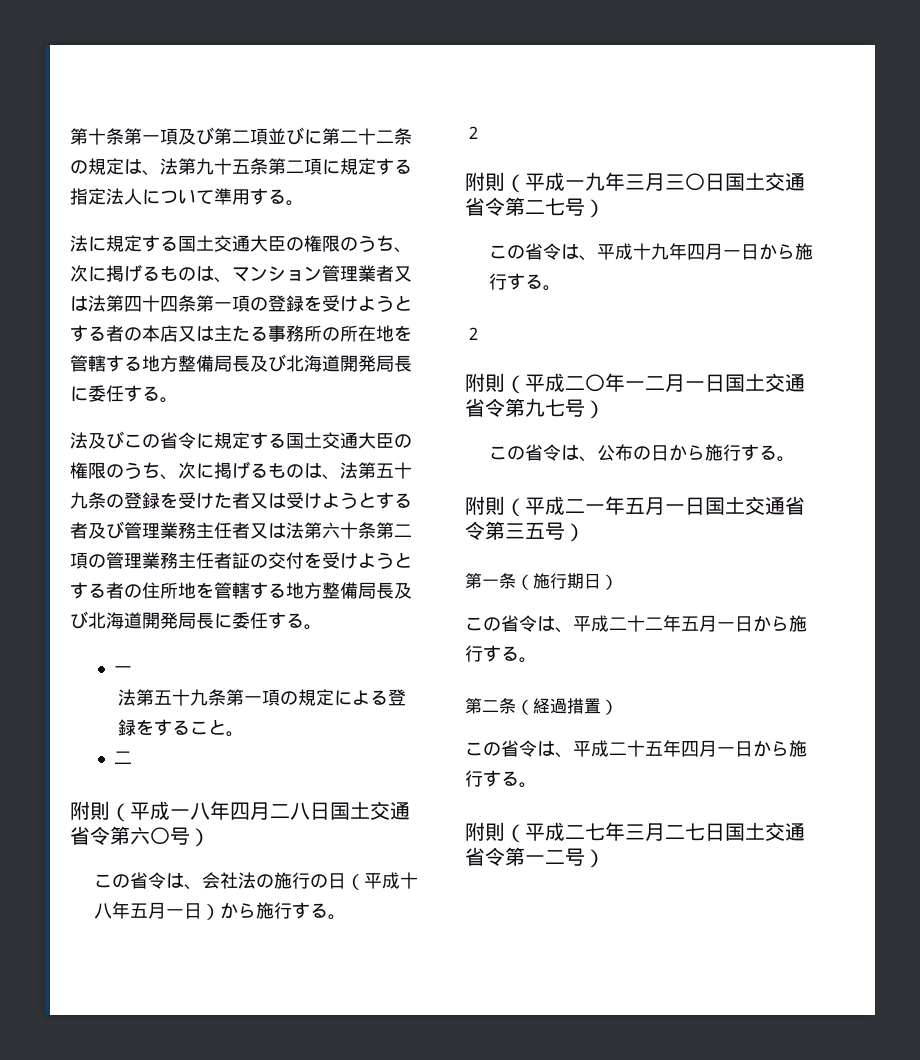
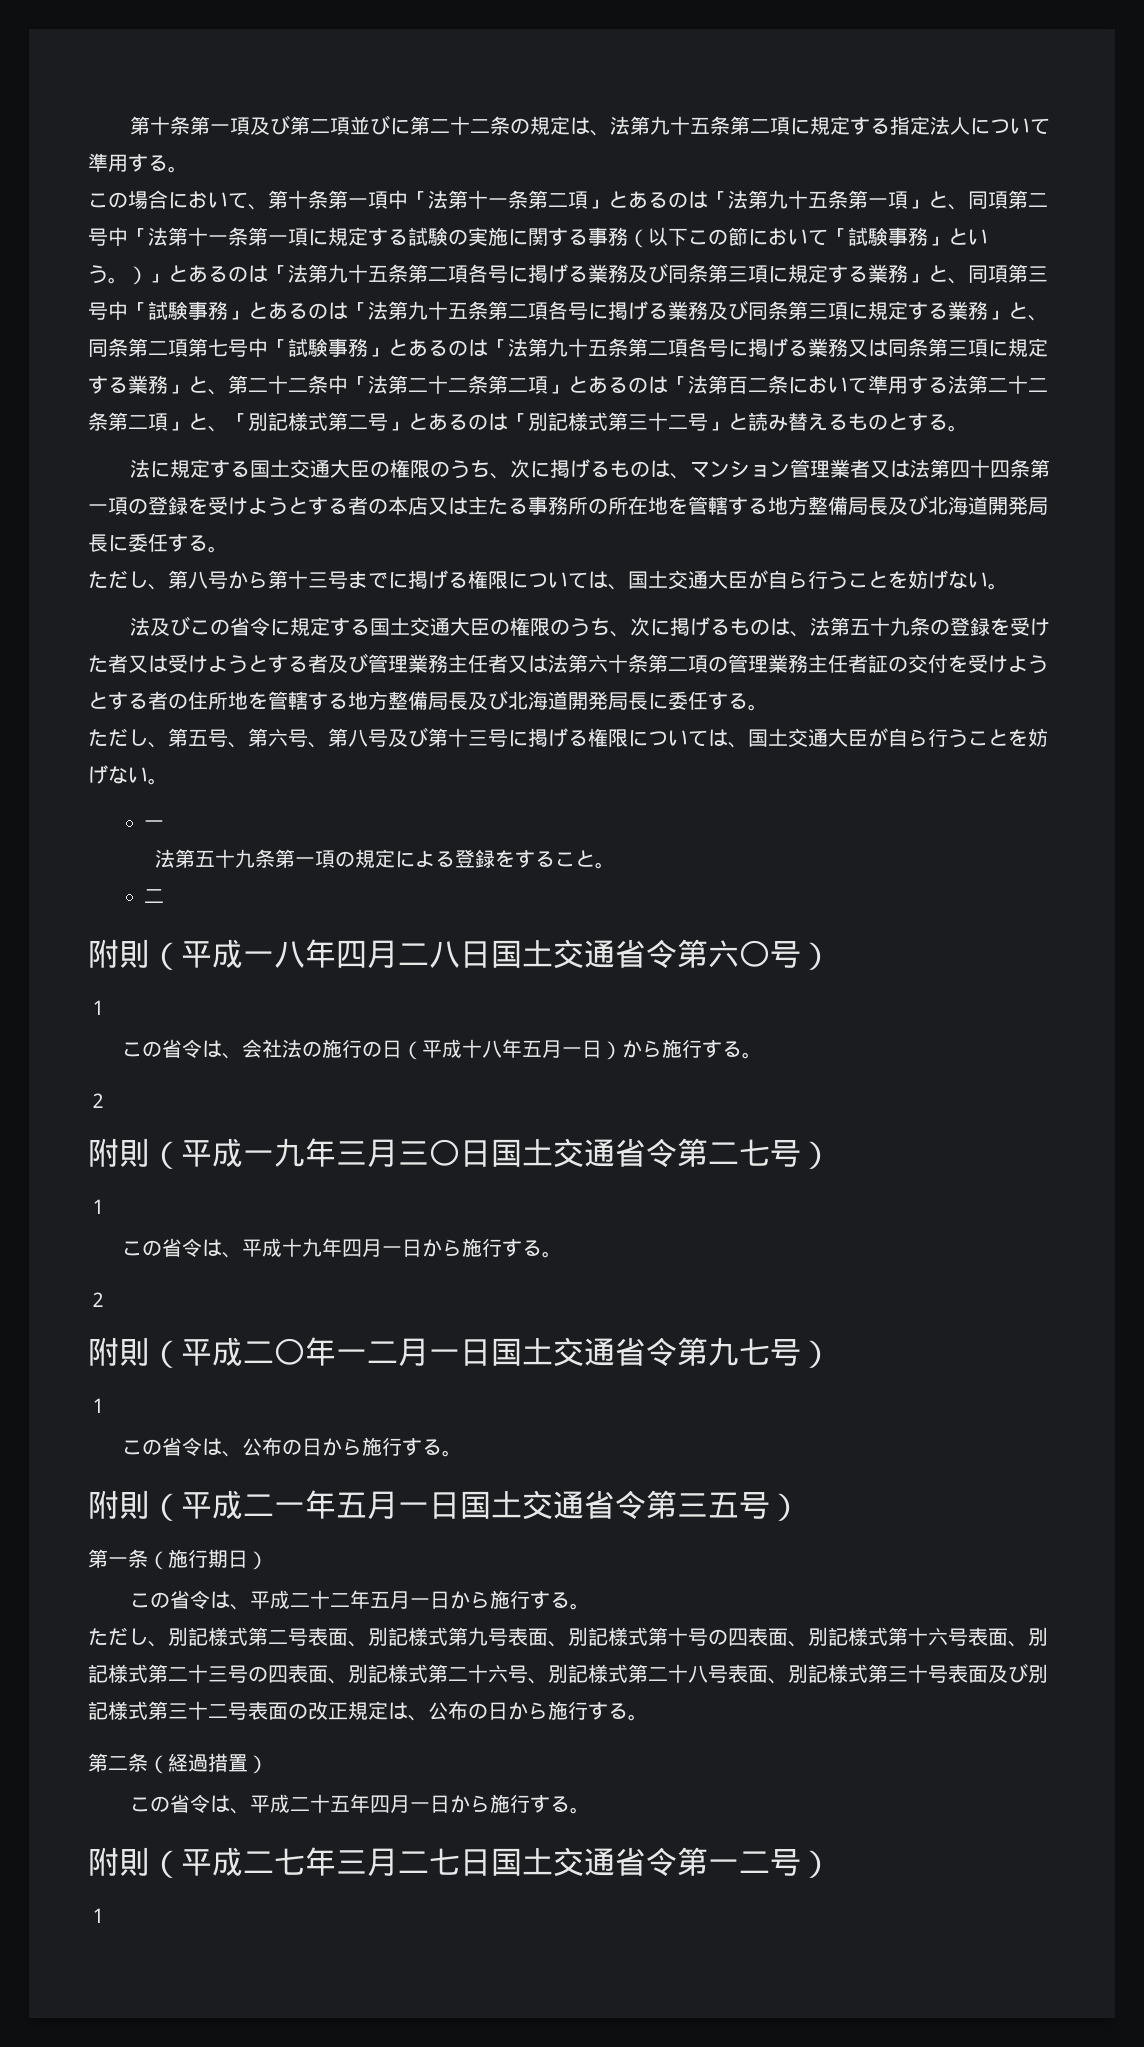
+ この場合において、第十条第一項中「法第十一条第二項」とあるのは「法第九十五条第一項」と、同項第二号中「法第十一条第一項に規定する試験の実施に関する事務（以下この節において「試験事務」という。）」とあるのは「法第九十五条第二項各号に掲げる業務及び同条第三項に規定する業務」と、同項第三号中「試験事務」とあるのは「法第九十五条第二項各号に掲げる業務及び同条第三項に規定する業務」と、同条第二項第七号中「試験事務」とあるのは「法第九十五条第二項各号に掲げる業務又は同条第三項に規定する業務」と、第二十二条中「法第二十二条第二項」とあるのは「法第百二条において準用する法第二十二条第二項」と、「別記様式第二号」とあるのは「別記様式第三十二号」と読み替えるものとする。
+ ただし、第八号から第十三号までに掲げる権限については、国土交通大臣が自ら行うことを妨げない。
+ ただし、第五号、第六号、第八号及び第十三号に掲げる権限については、国土交通大臣が自ら行うことを妨げない。
  附則（平成一八年四月二八日国土交通省令第六〇号）
+ １
  附則（平成一九年三月三〇日国土交通省令第二七号）
+ １
  附則（平成二〇年一二月一日国土交通省令第九七号）
+ １
+ ただし、別記様式第二号表面、別記様式第九号表面、別記様式第十号の四表面、別記様式第十六号表面、別記様式第二十三号の四表面、別記様式第二十六号、別記様式第二十八号表面、別記様式第三十号表面及び別記様式第三十二号表面の改正規定は、公布の日から施行する。
  附則（平成二七年三月二七日国土交通省令第一二号）
+ １

